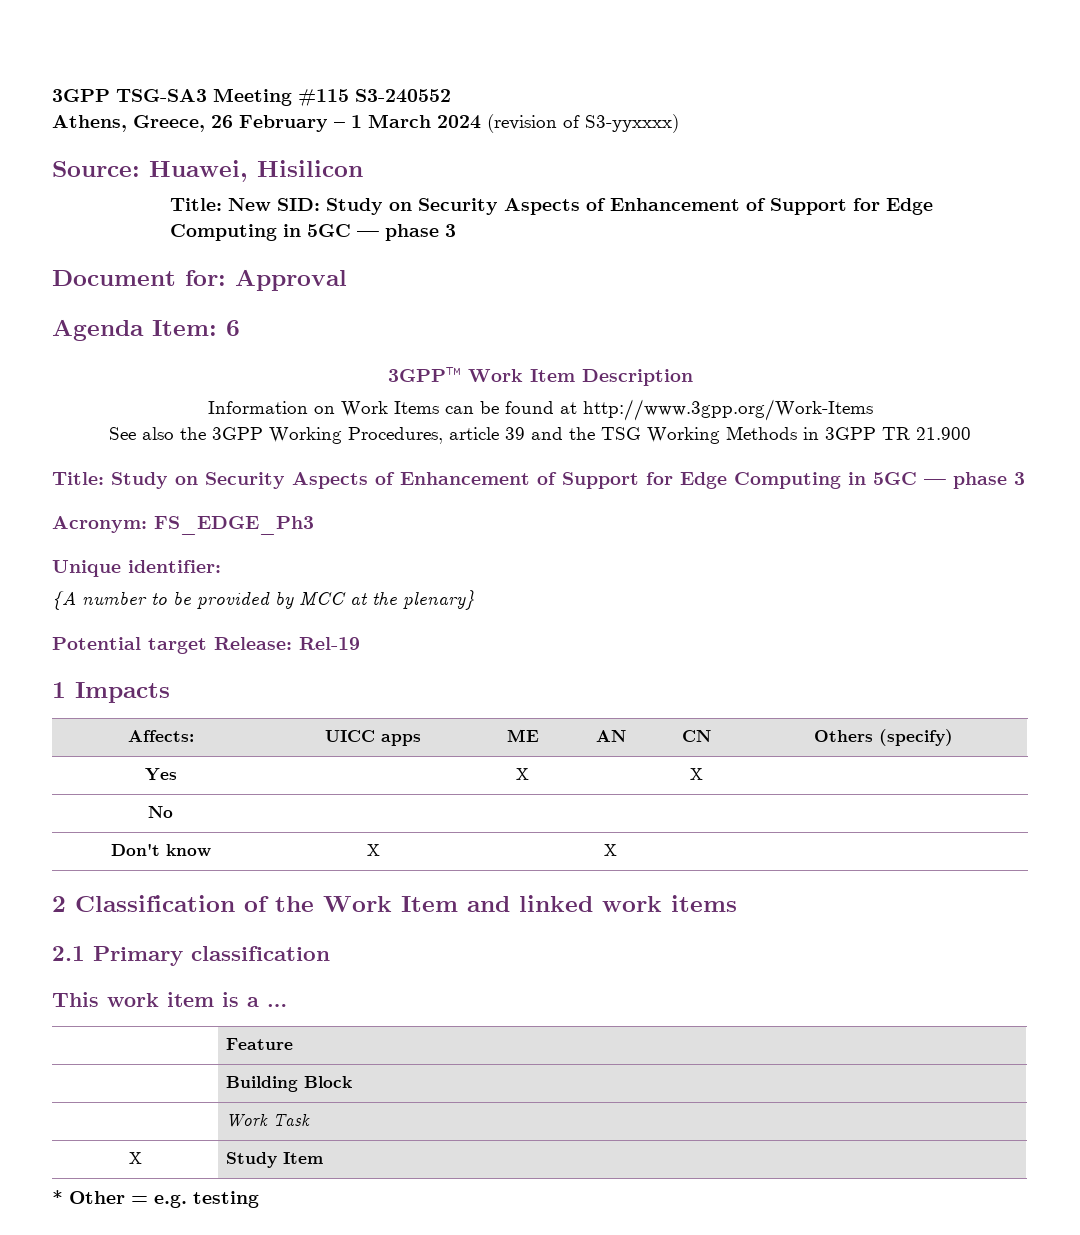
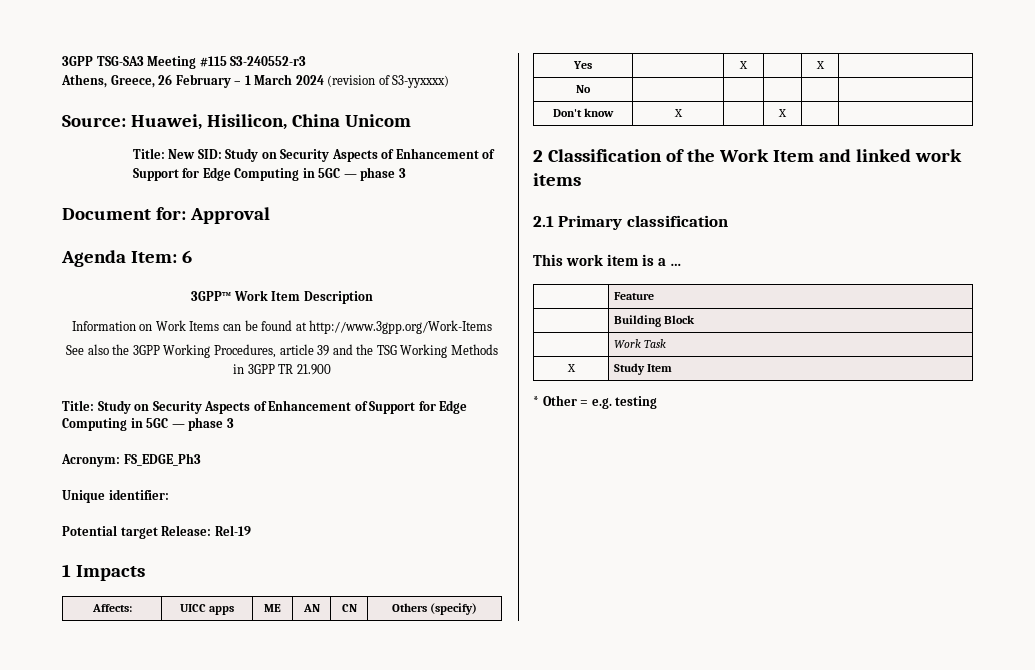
- 3GPP TSG-SA3 Meeting #115 S3-240552
+ 3GPP TSG-SA3 Meeting #115 S3-240552-r3
- Source: Huawei, Hisilicon
+ Source: Huawei, Hisilicon, China Unicom
- {A number to be provided by MCC at the plenary}

